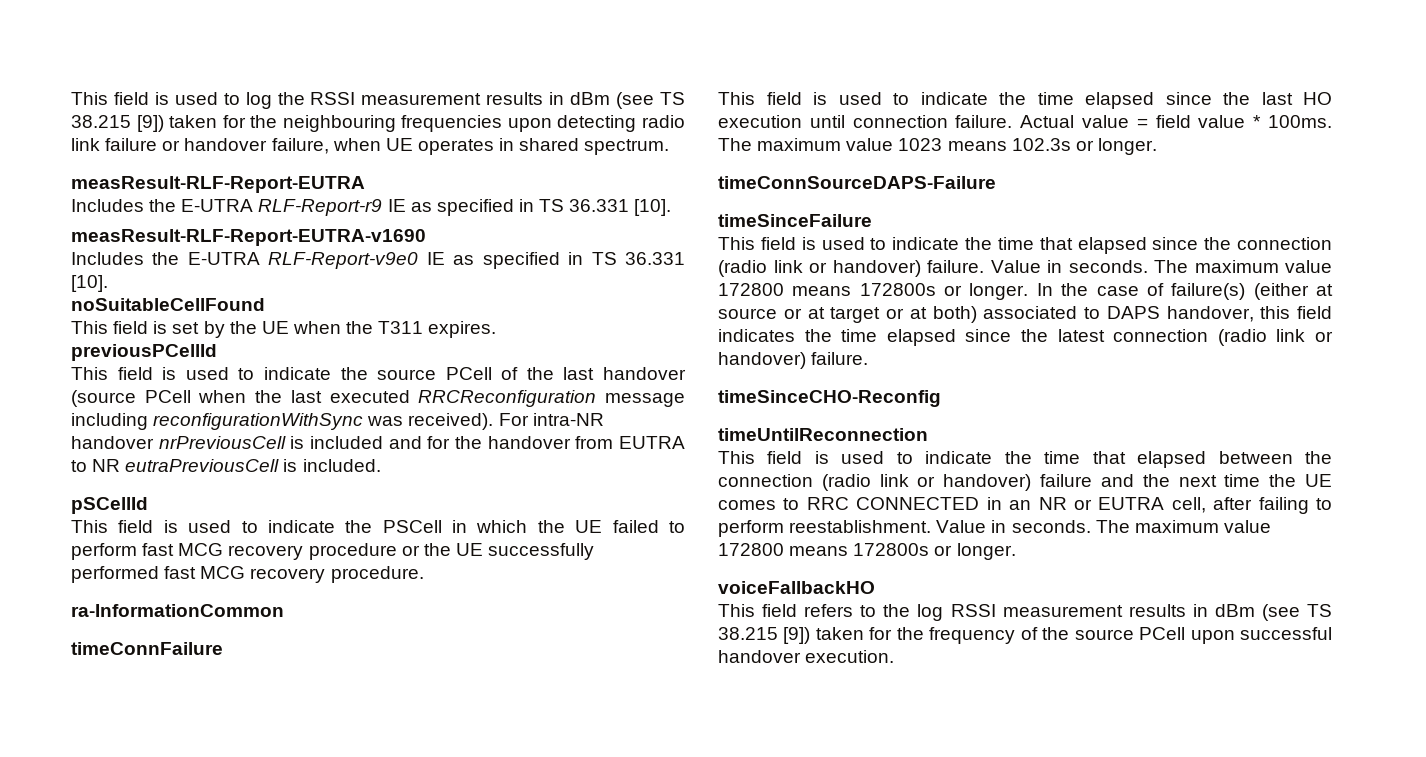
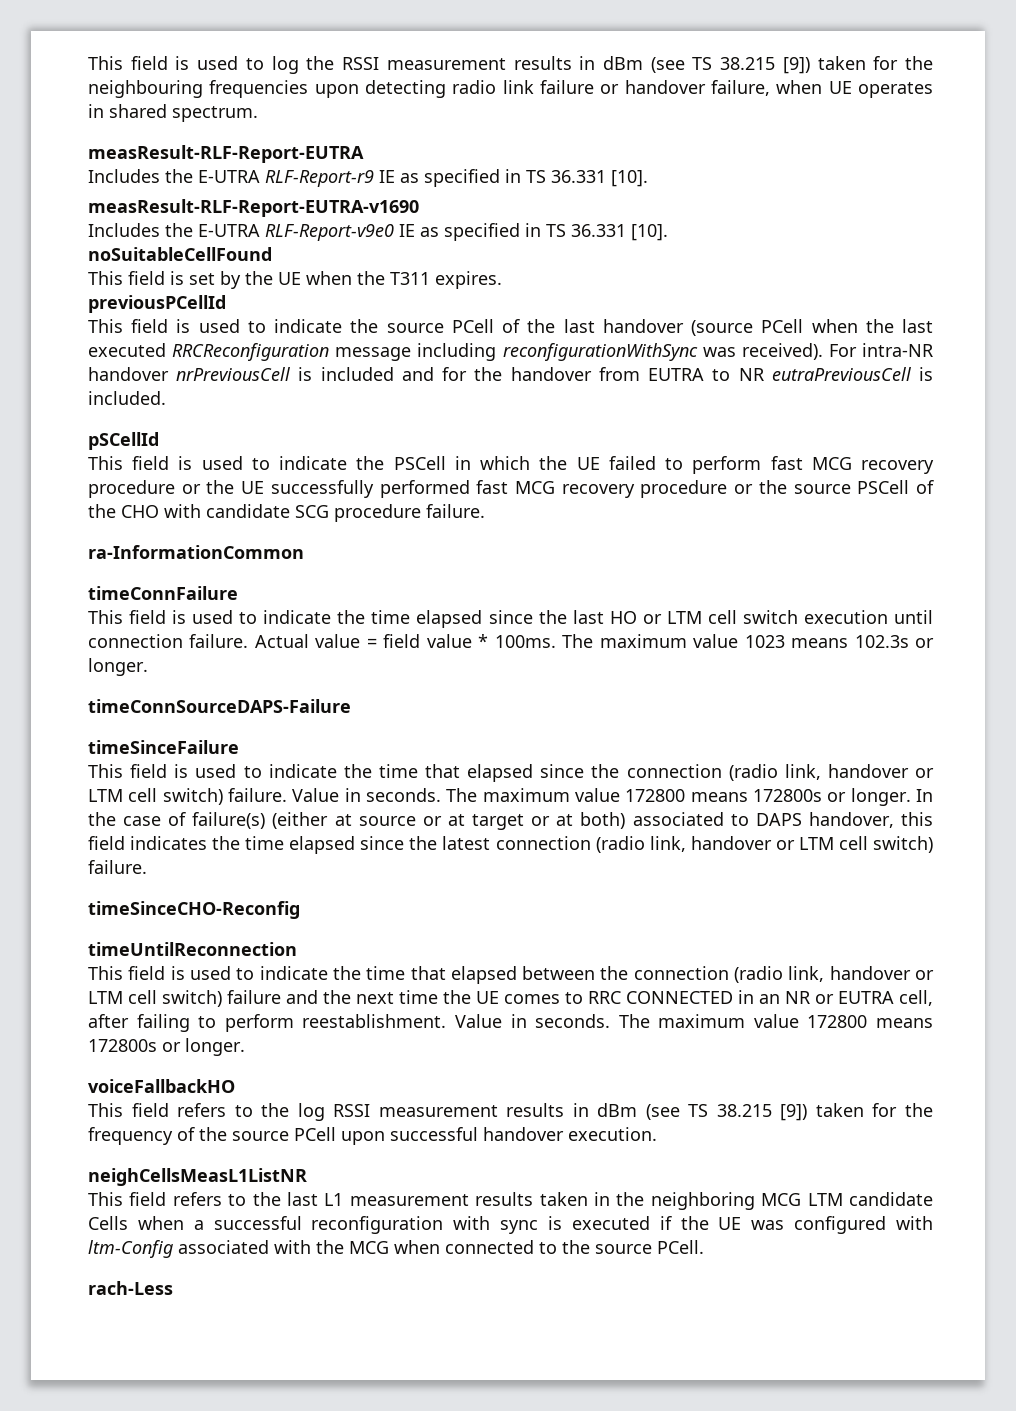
- This field is used to indicate the PSCell in which the UE failed to perform fast MCG recovery procedure or the UE successfully performed fast MCG recovery procedure.
+ This field is used to indicate the PSCell in which the UE failed to perform fast MCG recovery procedure or the UE successfully performed fast MCG recovery procedure or the source PSCell of the CHO with candidate SCG procedure failure.
- This field is used to indicate the time elapsed since the last HO execution until connection failure.
+ This field is used to indicate the time elapsed since the last HO or LTM cell switch execution until connection failure.
- This field is used to indicate the time that elapsed since the connection (radio link or handover) failure.
+ This field is used to indicate the time that elapsed since the connection (radio link, handover or LTM cell switch) failure.
- In the case of failure(s) (either at source or at target or at both) associated to DAPS handover, this field indicates the time elapsed since the latest connection (radio link or handover) failure.
+ In the case of failure(s) (either at source or at target or at both) associated to DAPS handover, this field indicates the time elapsed since the latest connection (radio link, handover or LTM cell switch) failure.
- This field is used to indicate the time that elapsed between the connection (radio link or handover) failure and the next time the UE comes to RRC CONNECTED in an NR or EUTRA cell, after failing to perform reestablishment.
+ This field is used to indicate the time that elapsed between the connection (radio link, handover or LTM cell switch) failure and the next time the UE comes to RRC CONNECTED in an NR or EUTRA cell, after failing to perform reestablishment.
+ neighCellsMeasL1ListNR
+ This field refers to the last L1 measurement results taken in the neighboring MCG LTM candidate Cells when a successful reconfiguration with sync is executed if the UE was configured with ltm-Config associated with the MCG when connected to the source PCell.
+ rach-Less

